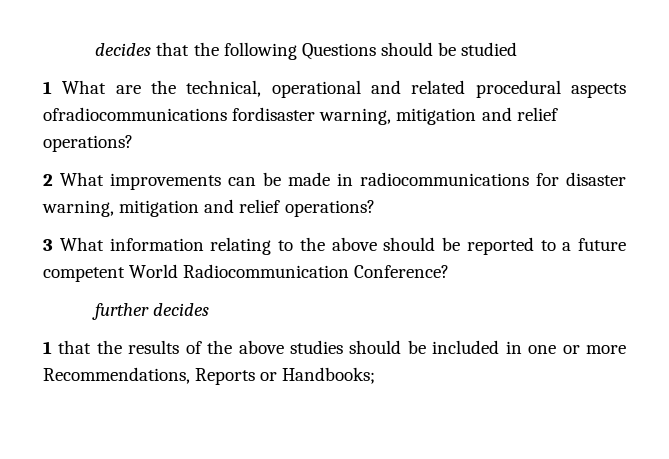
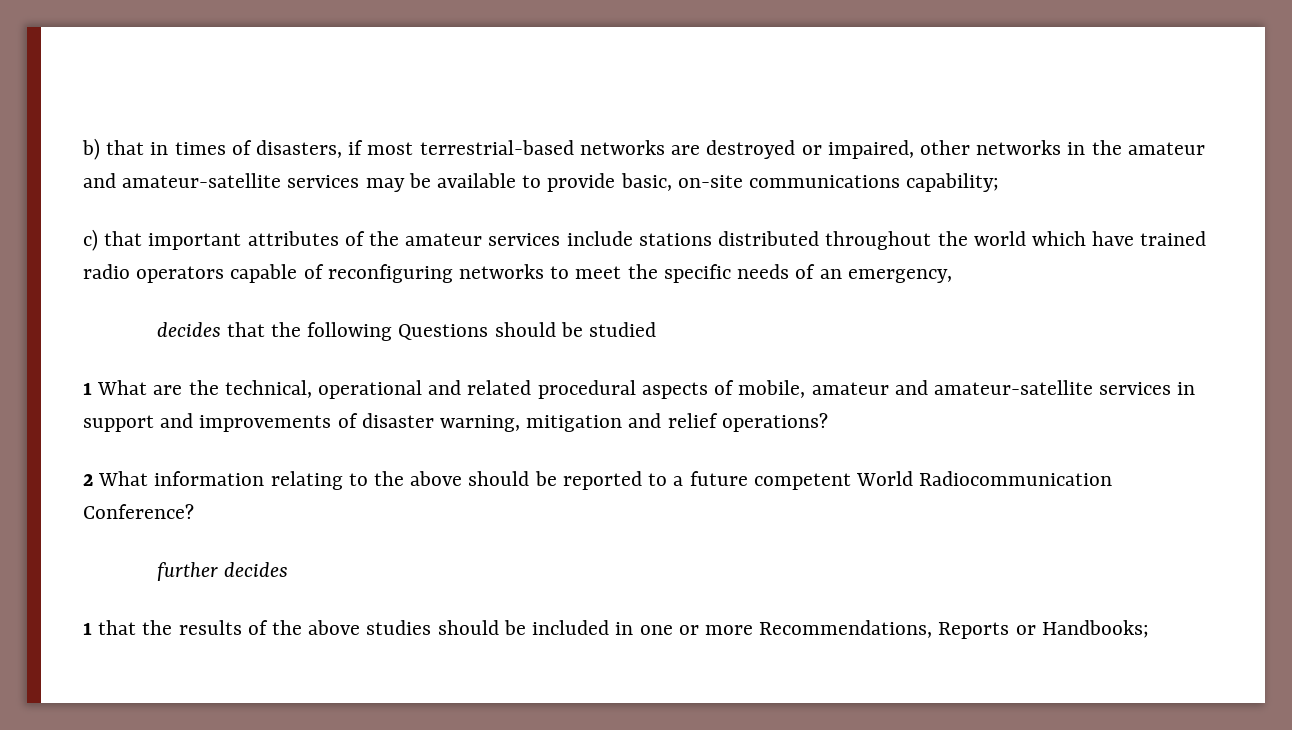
+ b) that in times of disasters, if most terrestrial-based networks are destroyed or impaired, other networks in the amateur and amateur-satellite services may be available to provide basic, on-site communications capability;
+ c) that important attributes of the amateur services include stations distributed throughout the world which have trained radio operators capable of reconfiguring networks to meet the specific needs of an emergency,
- 1 What are the technical, operational and related procedural aspects ofradiocommunications fordisaster warning, mitigation and relief operations?
+ 1 What are the technical, operational and related procedural aspects of mobile, amateur and amateur-satellite services in support and improvements of disaster warning, mitigation and relief operations?
- 2 What improvements can be made in radiocommunications for disaster warning, mitigation and relief operations?
- 3 What information relating to the above should be reported to a future competent World Radiocommunication Conference?
+ 2 What information relating to the above should be reported to a future competent World Radiocommunication Conference?

